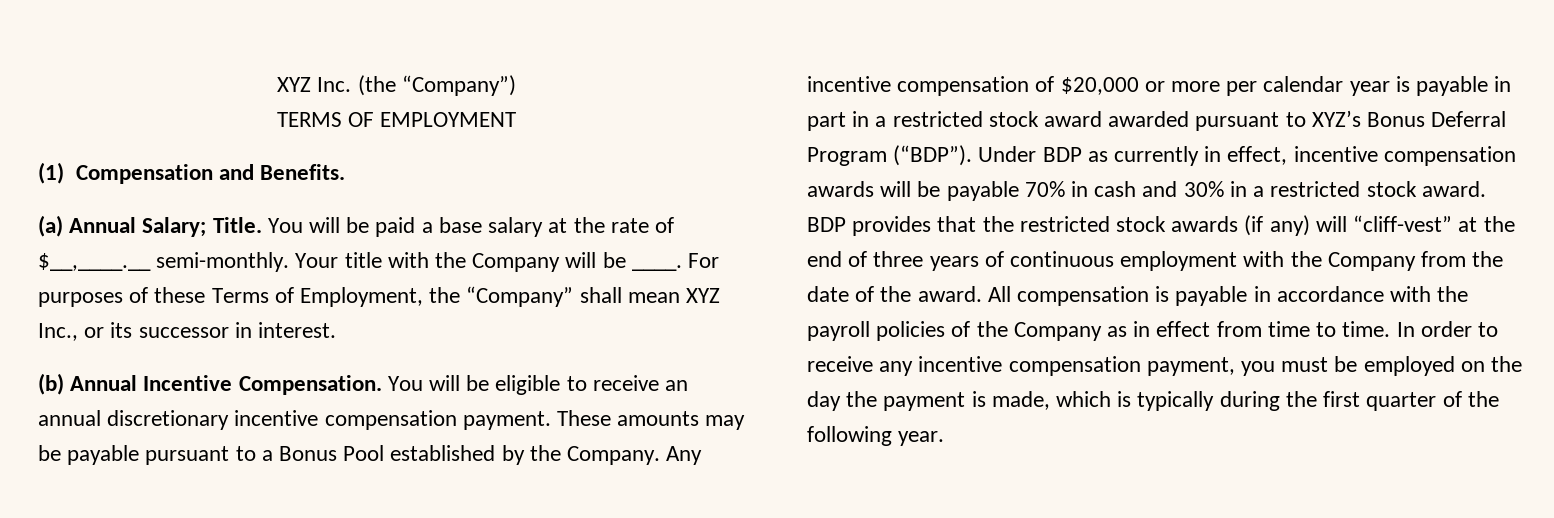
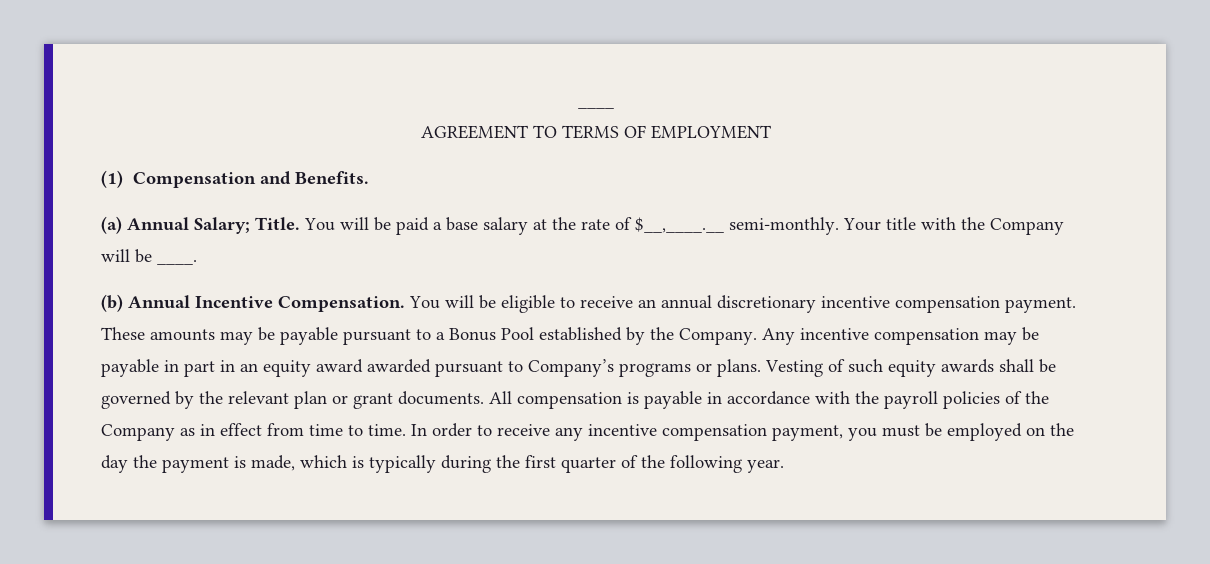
- XYZ Inc. (the “Company”)
- TERMS OF EMPLOYMENT
+ ____
+ AGREEMENT TO TERMS OF EMPLOYMENT
- For purposes of these Terms of Employment, the “Company” shall mean XYZ Inc., or its successor in interest.
- Any incentive compensation of $20,000 or more per calendar year is payable in part in a restricted stock award awarded pursuant to XYZ’s Bonus Deferral Program (“BDP”). Under BDP as currently in effect, incentive compensation awards will be payable 70% in cash and 30% in a restricted stock award. BDP provides that the restricted stock awards (if any) will “cliff-vest” at the end of three years of continuous employment with the Company from the date of the award.
+ Any incentive compensation may be payable in part in an equity award awarded pursuant to Company’s programs or plans. Vesting of such equity awards shall be governed by the relevant plan or grant documents.

